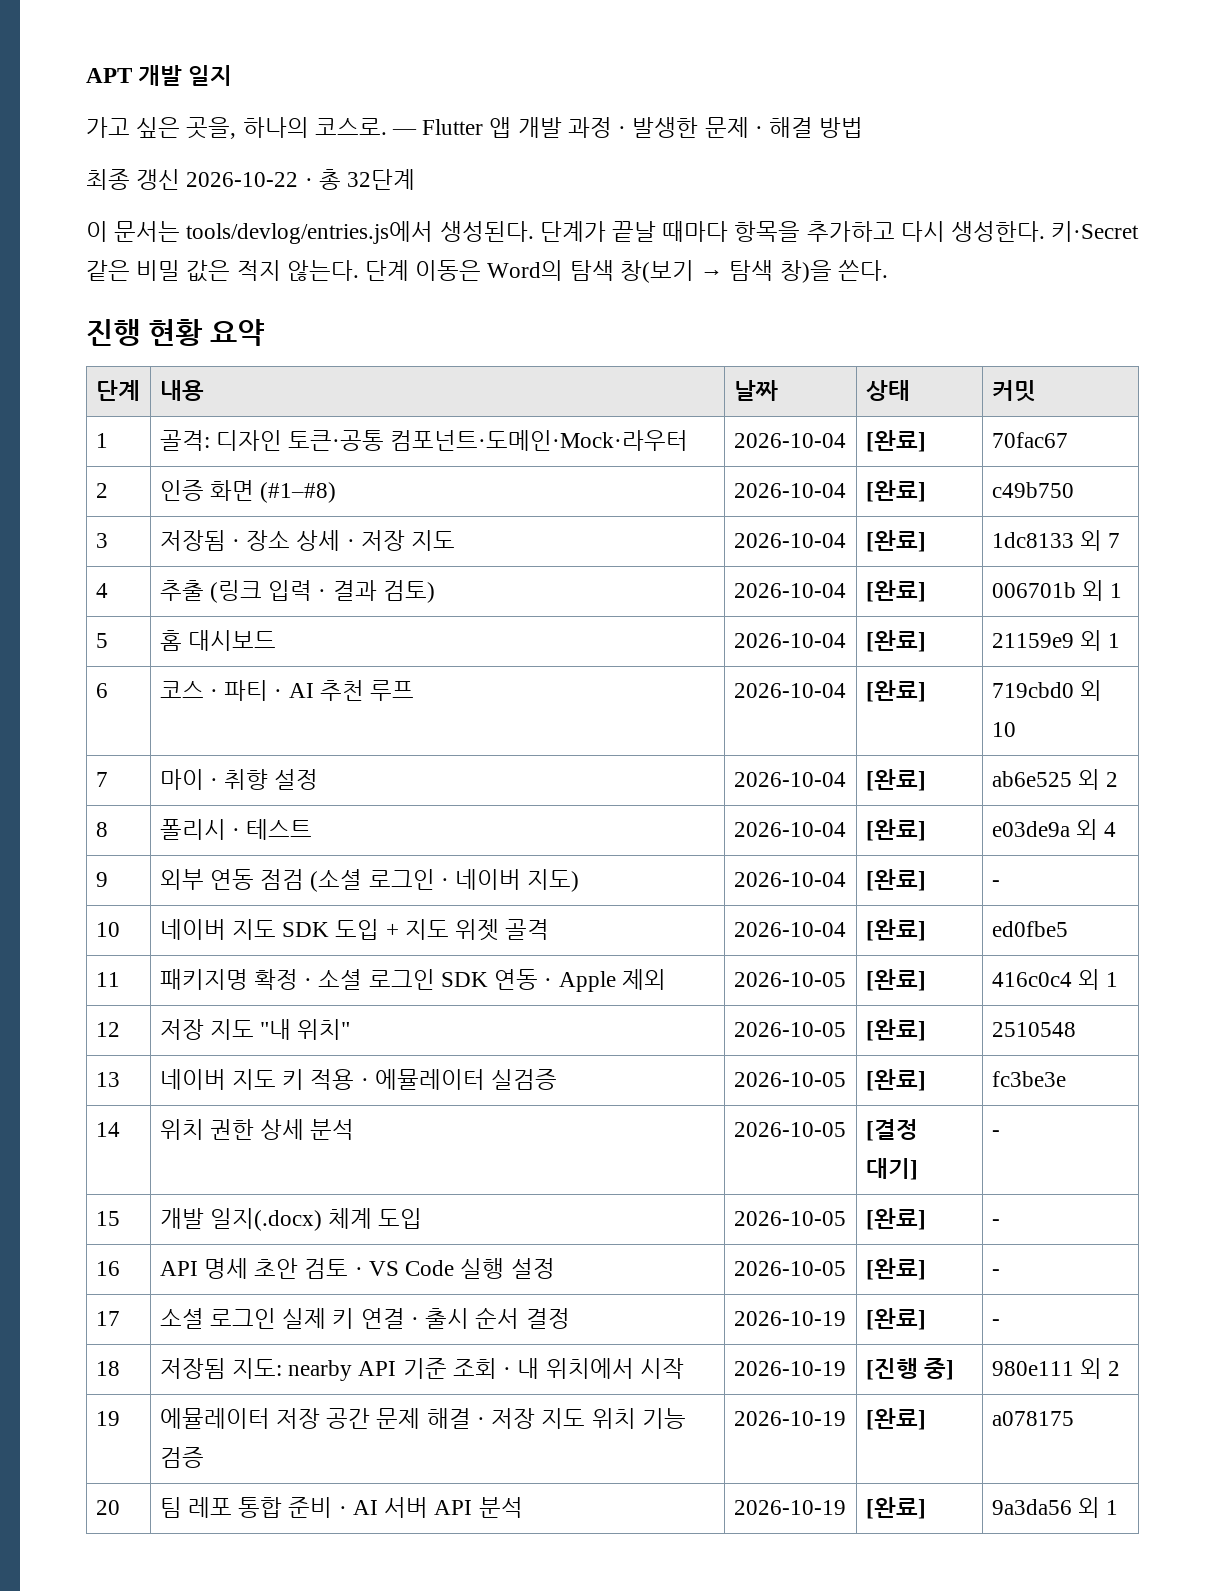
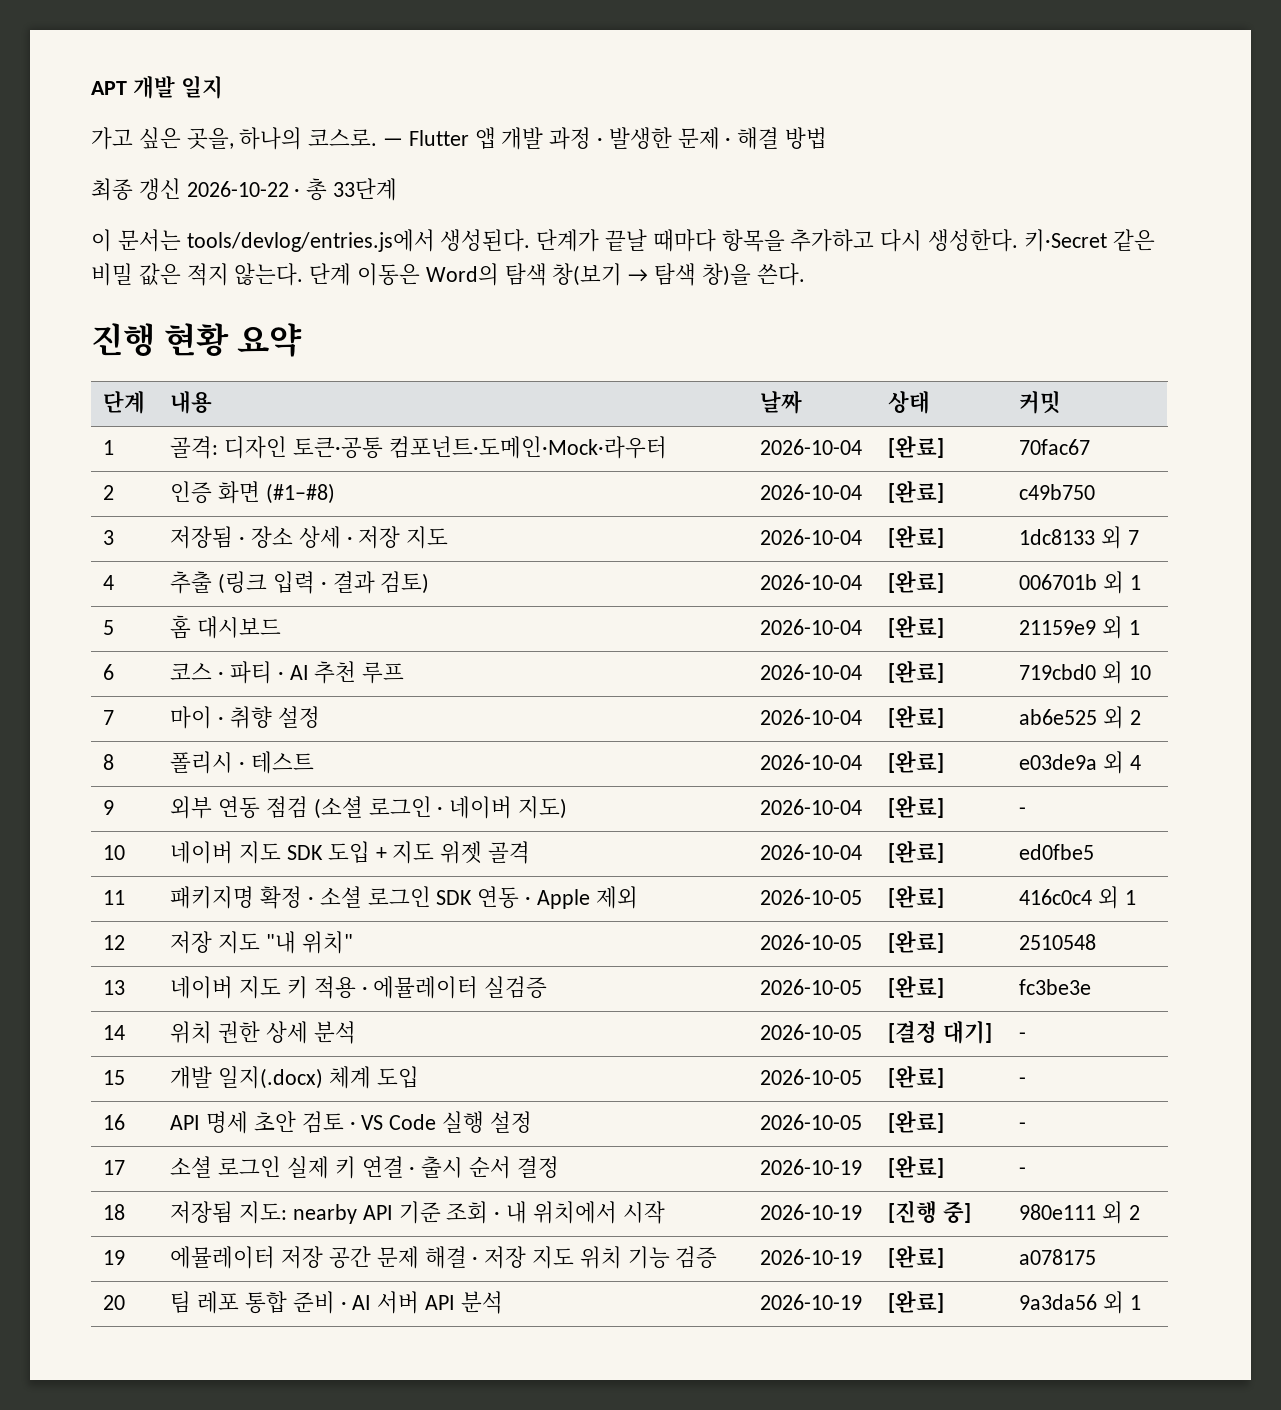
- 최종 갱신 2026-10-22 · 총 32단계
+ 최종 갱신 2026-10-22 · 총 33단계

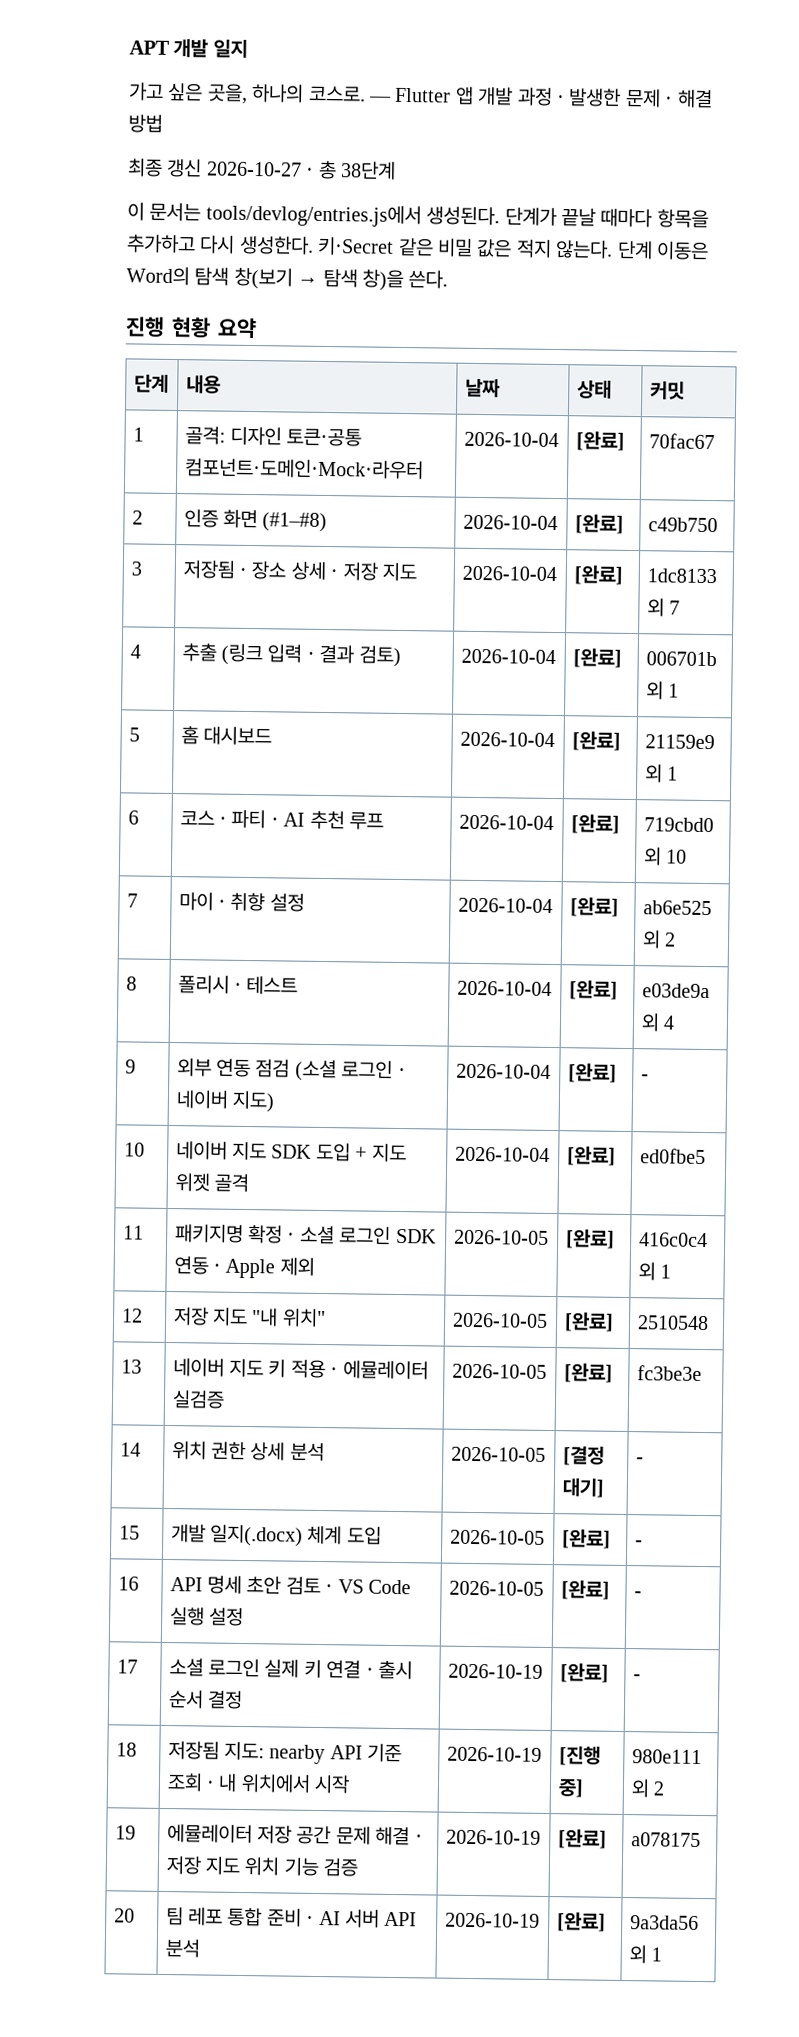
- 최종 갱신 2026-10-22 · 총 33단계
+ 최종 갱신 2026-10-27 · 총 38단계

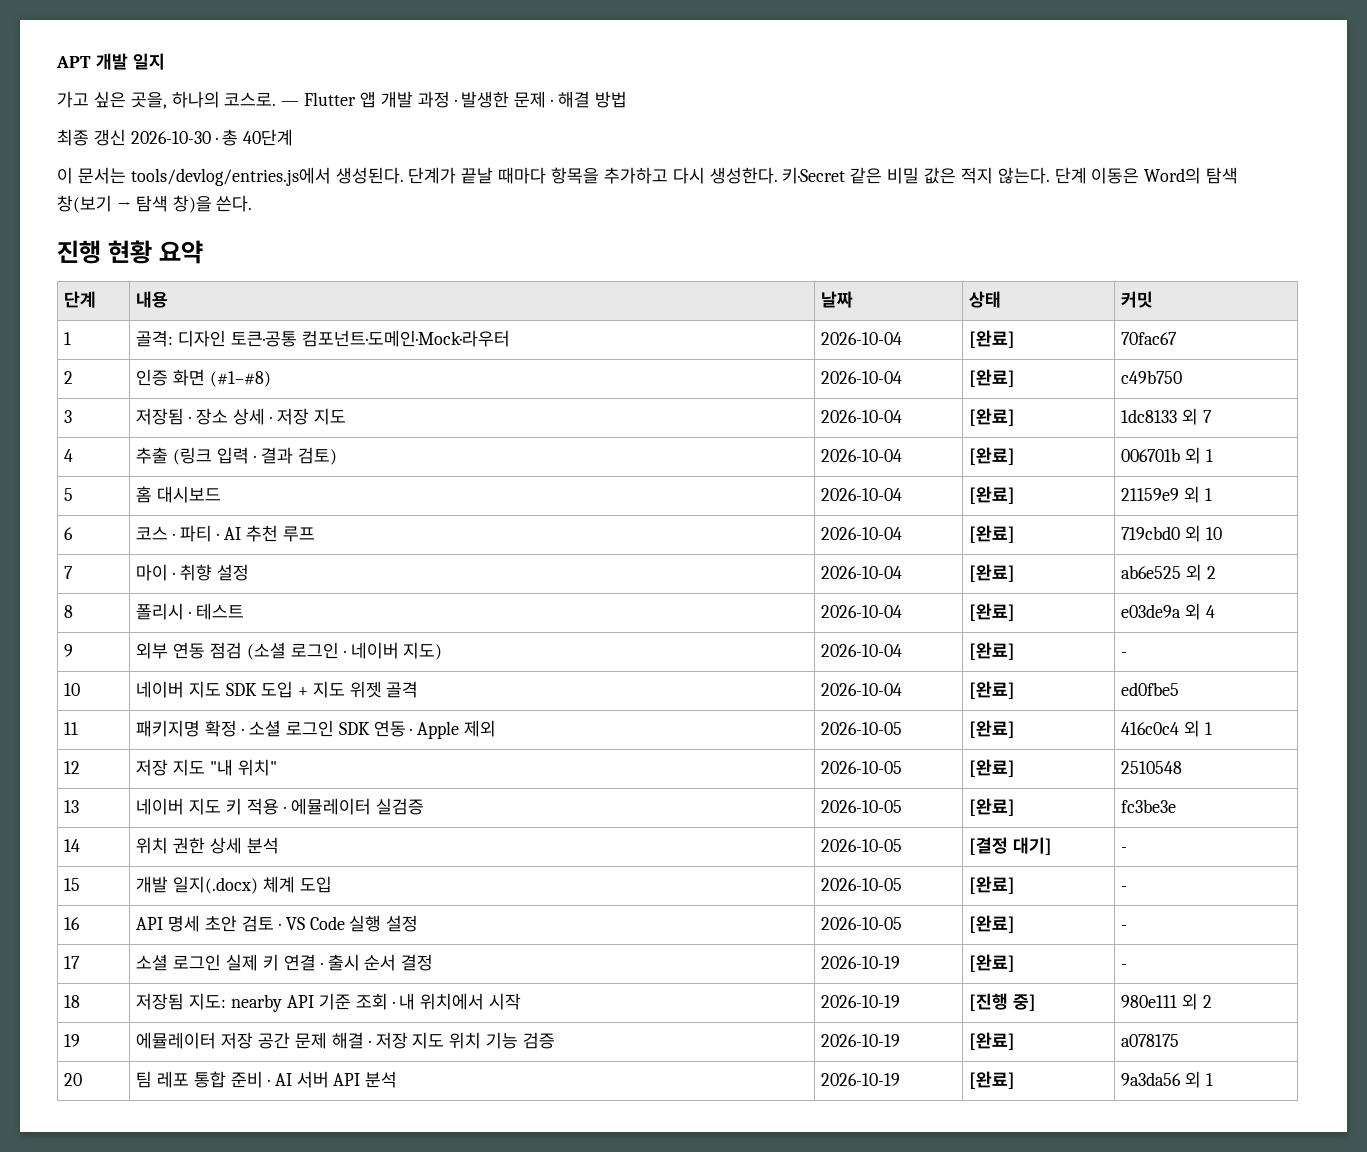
- 최종 갱신 2026-10-27 · 총 38단계
+ 최종 갱신 2026-10-30 · 총 40단계

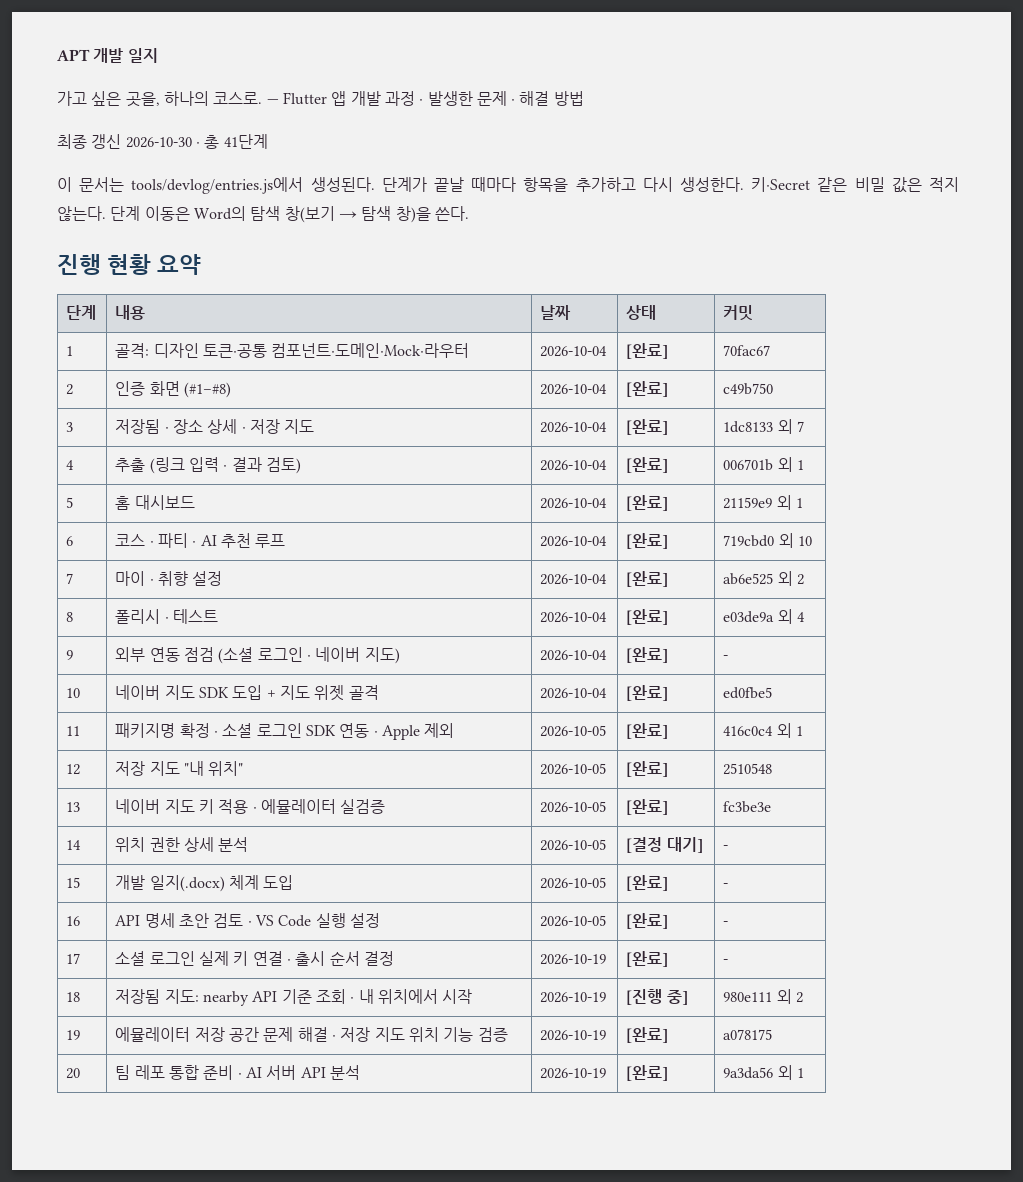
- 최종 갱신 2026-10-30 · 총 40단계
+ 최종 갱신 2026-10-30 · 총 41단계

